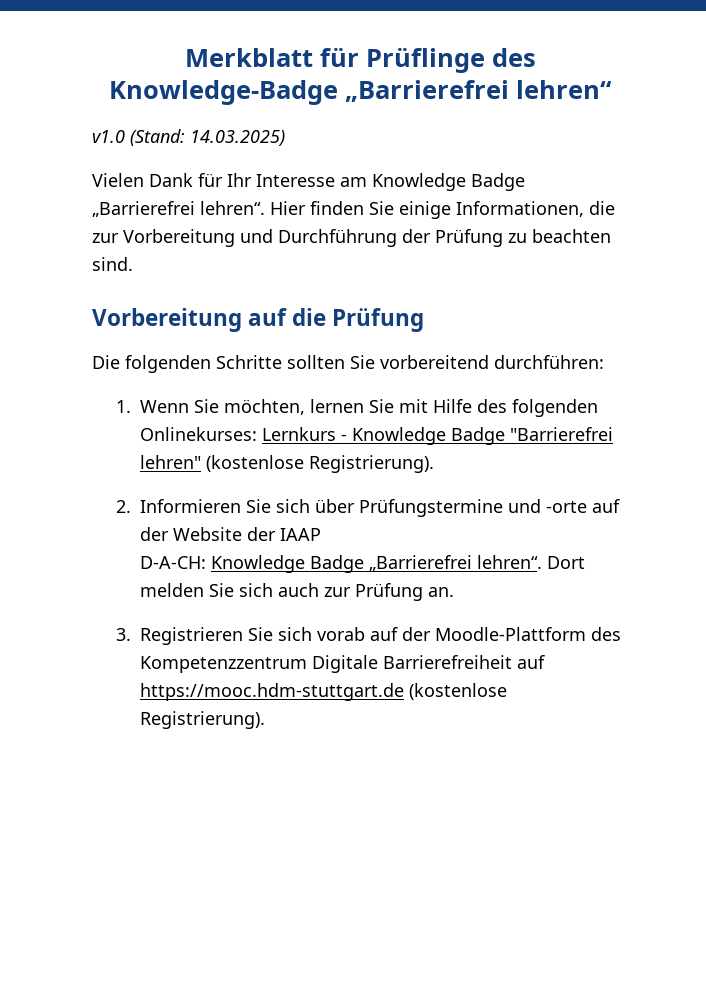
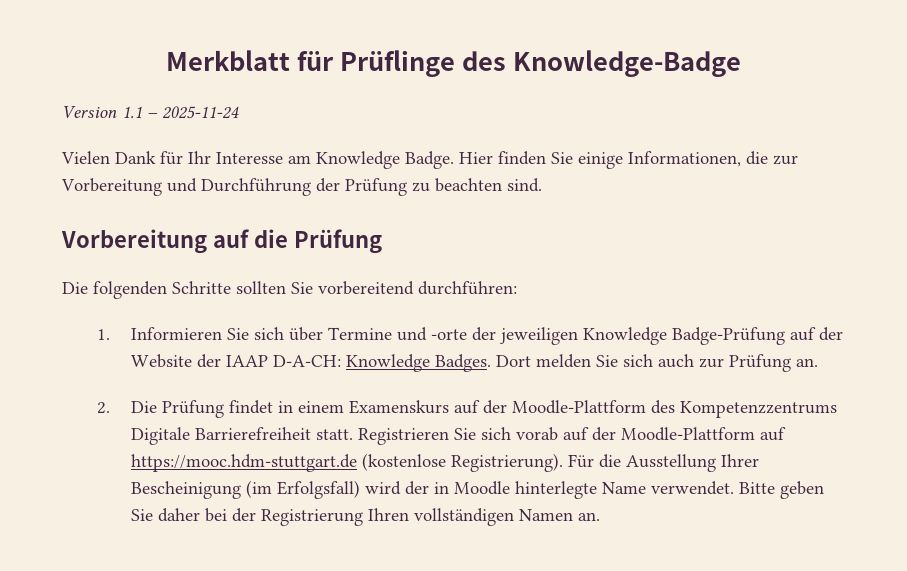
- Merkblatt für Prüflinge des Knowledge-Badge „Barrierefrei lehren“
- v1.0 (Stand: 14.03.2025)
+ Merkblatt für Prüflinge des Knowledge-Badge
+ Version 1.1 – 2025-11-24
- Vielen Dank für Ihr Interesse am Knowledge Badge „Barrierefrei lehren“.
+ Vielen Dank für Ihr Interesse am Knowledge Badge.
- 1. Wenn Sie möchten, lernen Sie mit Hilfe des folgenden Onlinekurses: Lernkurs - Knowledge Badge "Barrierefrei lehren" (kostenlose Registrierung).
- 2. Informieren Sie sich über Prüfungstermine und -orte auf der Website der IAAP
- D-A-CH: Knowledge Badge „Barrierefrei lehren“.
+ 1. Informieren Sie sich über Termine und -orte der jeweiligen Knowledge Badge-Prüfung auf der Website der IAAP D-A-CH: Knowledge Badges.
- 3. Registrieren Sie sich vorab auf der Moodle-Plattform des Kompetenzzentrum Digitale Barrierefreiheit auf https://mooc.hdm-stuttgart.de (kostenlose Registrierung).
+ 2. Die Prüfung findet in einem Examenskurs auf der Moodle-Plattform des Kompetenzzentrums Digitale Barrierefreiheit statt. Registrieren Sie sich vorab auf der Moodle-Plattform auf https://mooc.hdm-stuttgart.de (kostenlose Registrierung). Für die Ausstellung Ihrer Bescheinigung (im Erfolgsfall) wird der in Moodle hinterlegte Name verwendet. Bitte geben Sie daher bei der Registrierung Ihren vollständigen Namen an.

